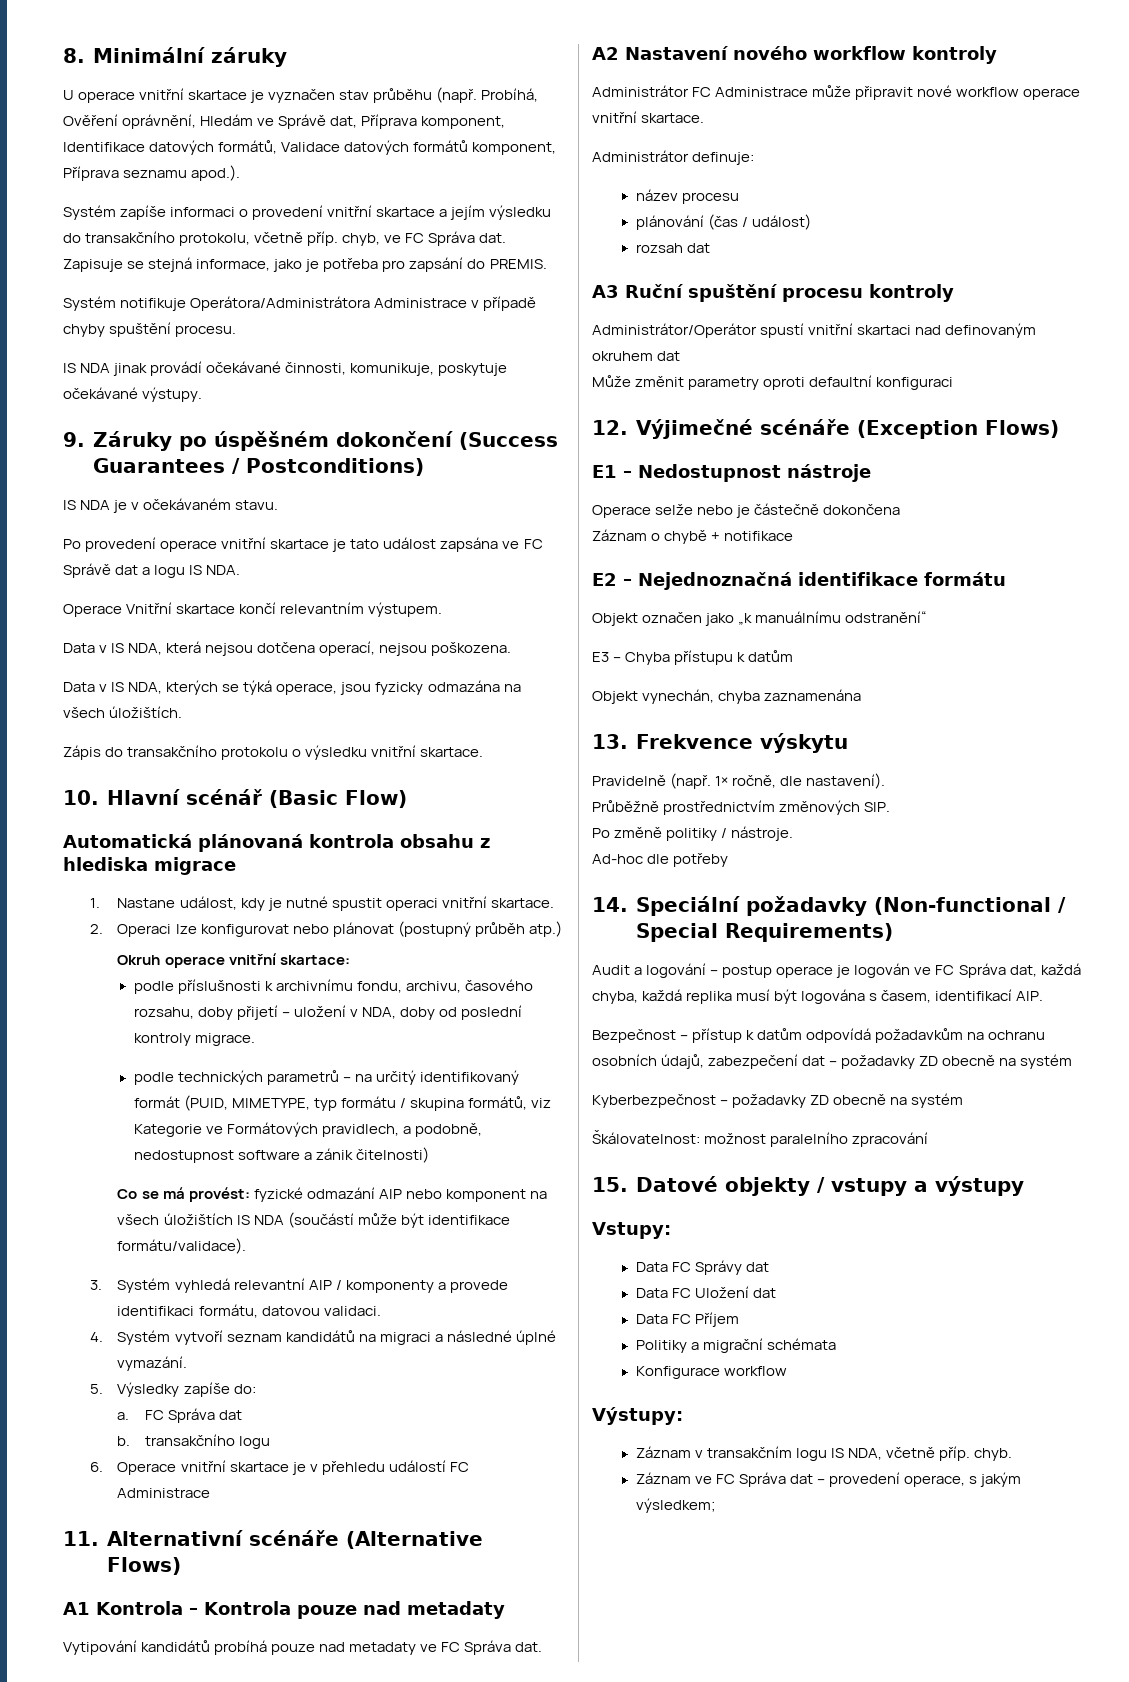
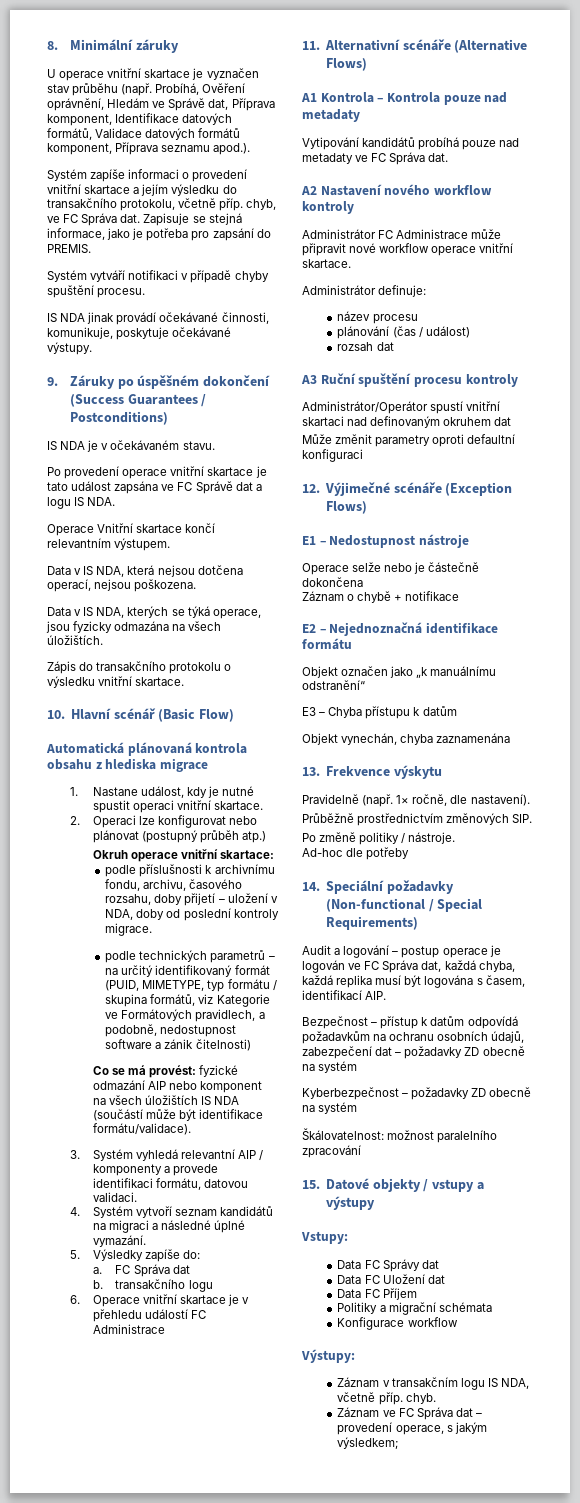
- Systém notifikuje Operátora/Administrátora Administrace v případě chyby spuštění procesu.
+ Systém vytváří notifikaci v případě chyby spuštění procesu.

